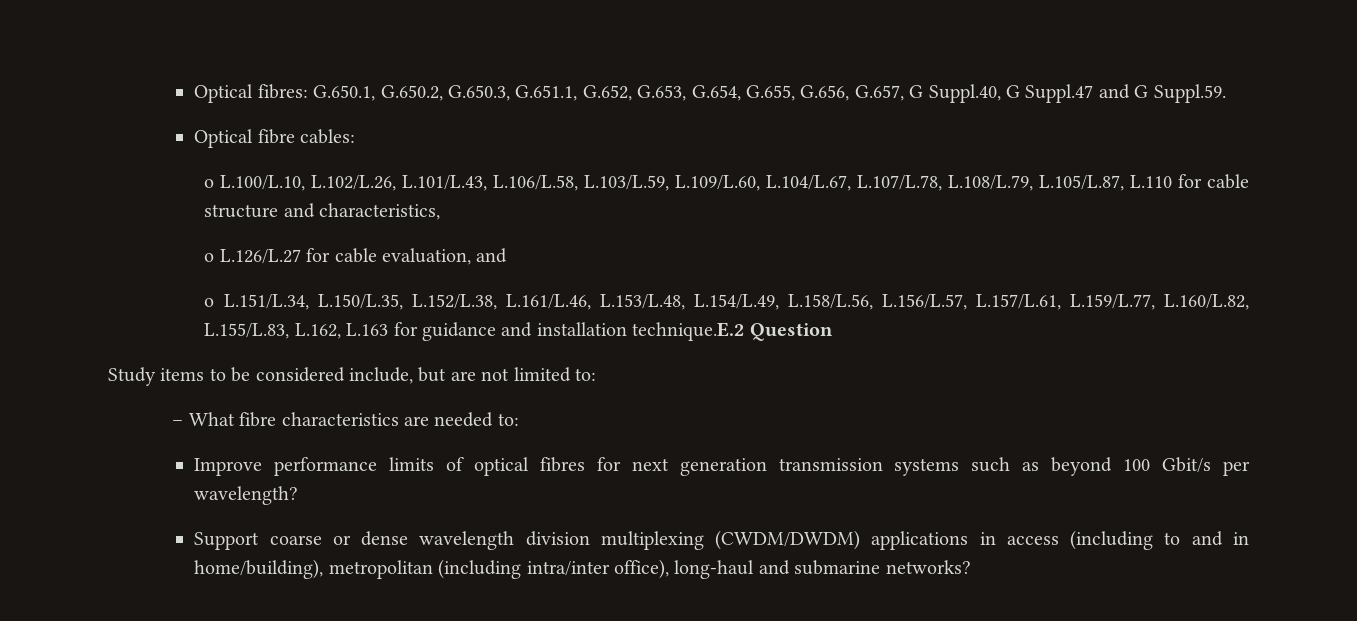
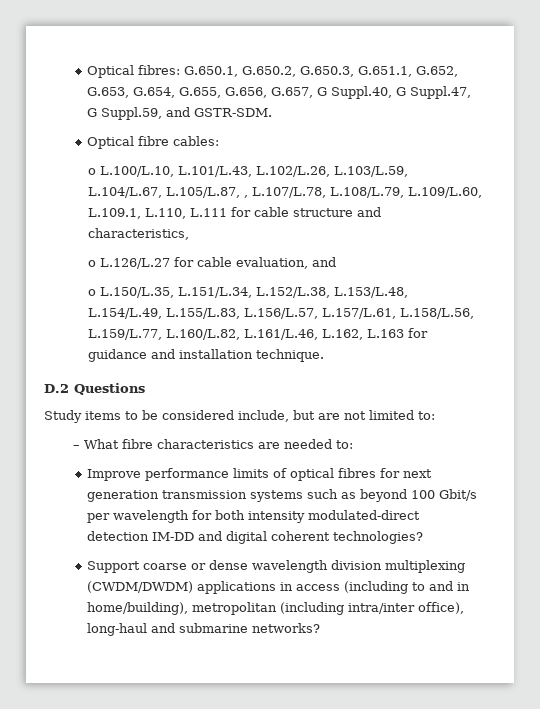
- Optical fibres: G.650.1, G.650.2, G.650.3, G.651.1, G.652, G.653, G.654, G.655, G.656, G.657, G Suppl.40, G Suppl.47 and G Suppl.59.
+ Optical fibres: G.650.1, G.650.2, G.650.3, G.651.1, G.652, G.653, G.654, G.655, G.656, G.657, G Suppl.40, G Suppl.47, G Suppl.59, and GSTR-SDM.
- o L.100/L.10, L.102/L.26, L.101/L.43, L.106/L.58, L.103/L.59, L.109/L.60, L.104/L.67, L.107/L.78, L.108/L.79, L.105/L.87, L.110 for cable structure and characteristics,
+ o L.100/L.10, L.101/L.43, L.102/L.26, L.103/L.59, L.104/L.67, L.105/L.87, , L.107/L.78, L.108/L.79, L.109/L.60, L.109.1, L.110, L.111 for cable structure and characteristics,
- o L.151/L.34, L.150/L.35, L.152/L.38, L.161/L.46, L.153/L.48, L.154/L.49, L.158/L.56, L.156/L.57, L.157/L.61, L.159/L.77, L.160/L.82, L.155/L.83, L.162, L.163 for guidance and installation technique.E.2 Question
+ o L.150/L.35, L.151/L.34, L.152/L.38, L.153/L.48, L.154/L.49, L.155/L.83, L.156/L.57, L.157/L.61, L.158/L.56, L.159/L.77, L.160/L.82, L.161/L.46, L.162, L.163 for guidance and installation technique.
+ D.2 Questions
- Improve performance limits of optical fibres for next generation transmission systems such as beyond 100 Gbit/s per wavelength?
+ Improve performance limits of optical fibres for next generation transmission systems such as beyond 100 Gbit/s per wavelength for both intensity modulated-direct detection IM-DD and digital coherent technologies?

